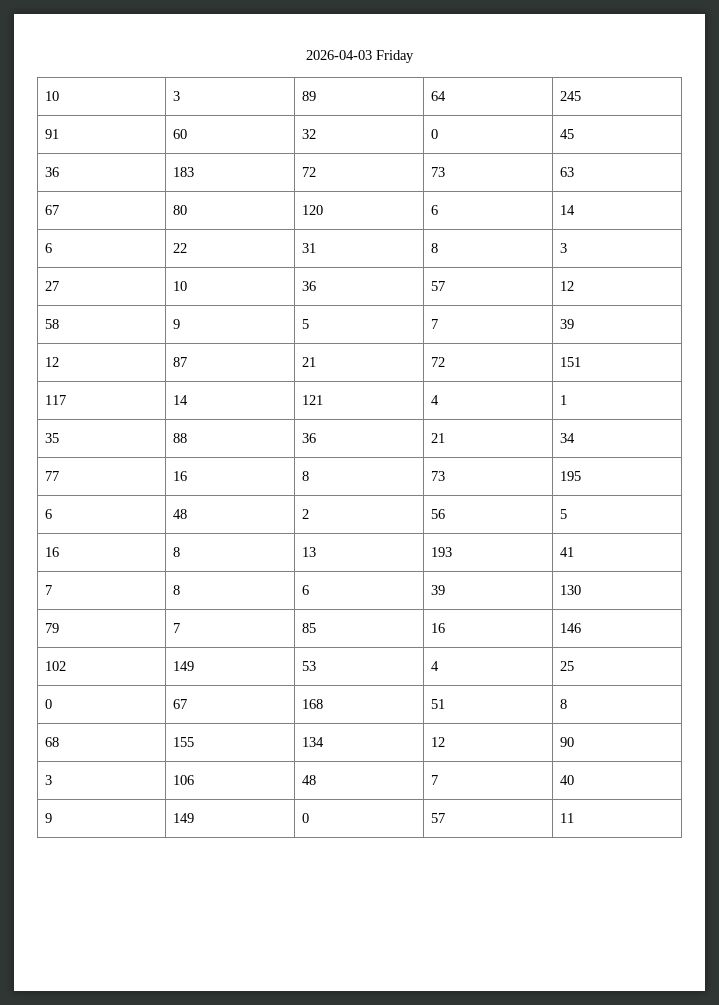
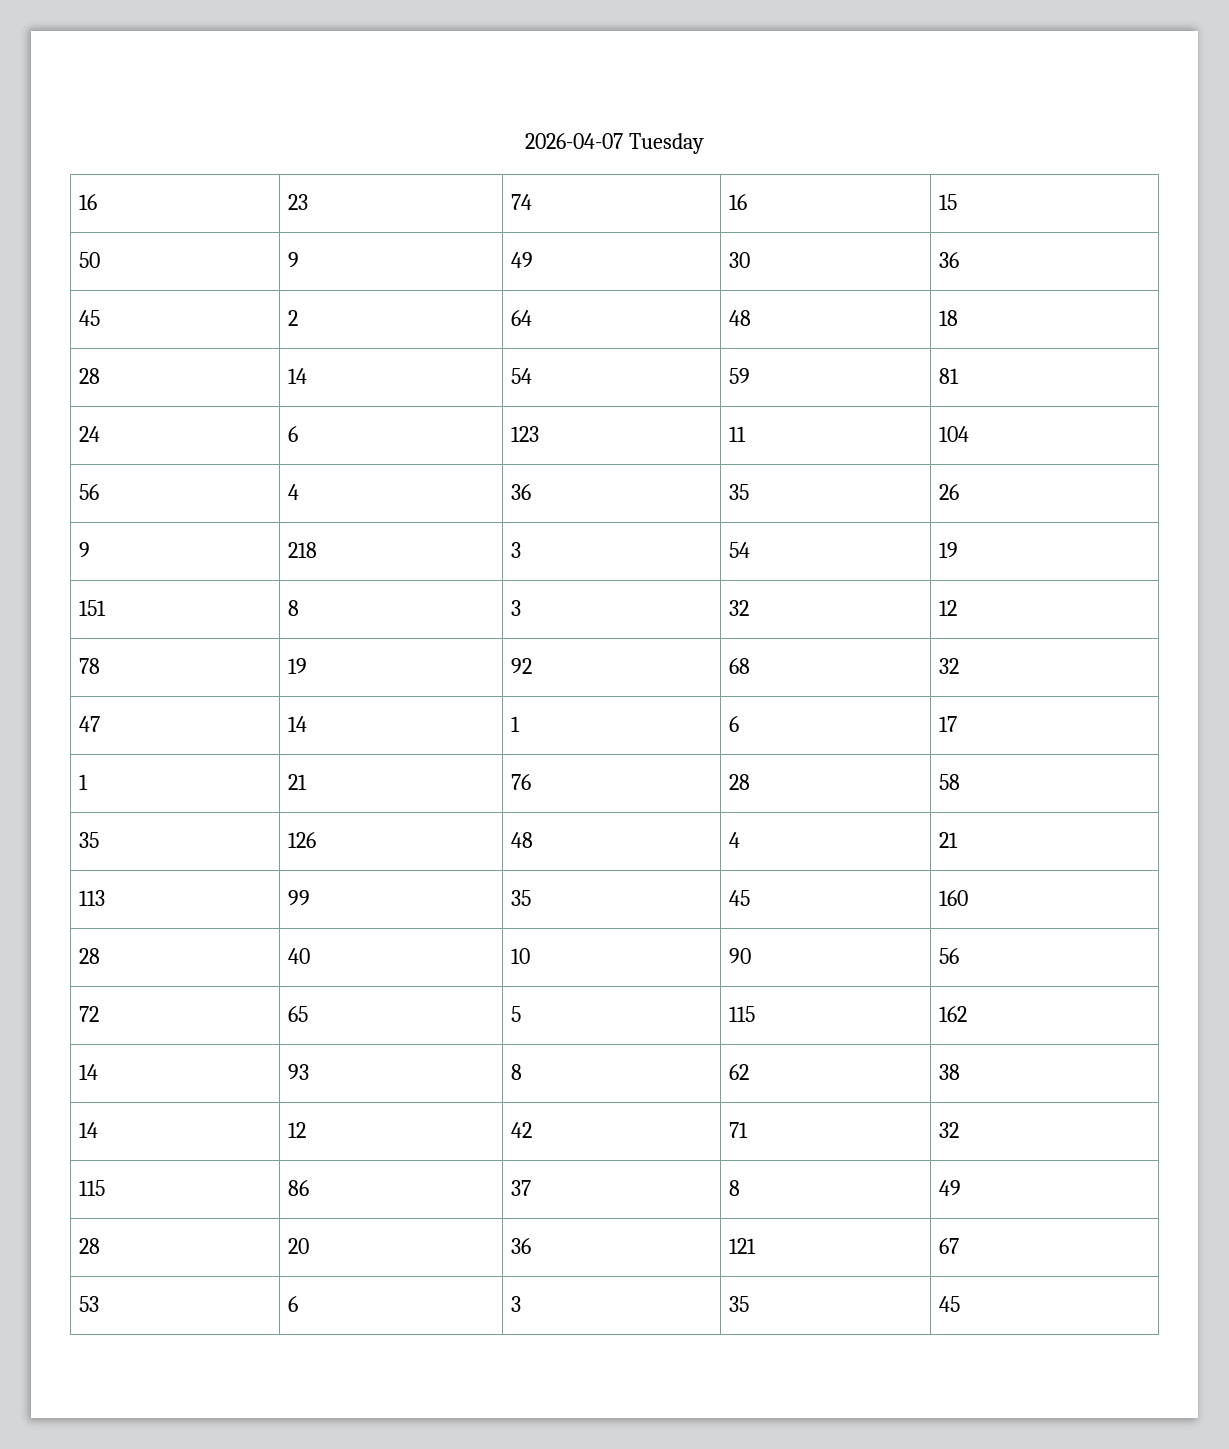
- 2026-04-03 Friday
- 10 | 3 | 89 | 64 | 245
- 91 | 60 | 32 | 0 | 45
- 36 | 183 | 72 | 73 | 63
- 67 | 80 | 120 | 6 | 14
- 6 | 22 | 31 | 8 | 3
- 27 | 10 | 36 | 57 | 12
- 58 | 9 | 5 | 7 | 39
- 12 | 87 | 21 | 72 | 151
- 117 | 14 | 121 | 4 | 1
- 35 | 88 | 36 | 21 | 34
- 77 | 16 | 8 | 73 | 195
- 6 | 48 | 2 | 56 | 5
- 16 | 8 | 13 | 193 | 41
- 7 | 8 | 6 | 39 | 130
- 79 | 7 | 85 | 16 | 146
- 102 | 149 | 53 | 4 | 25
- 0 | 67 | 168 | 51 | 8
- 68 | 155 | 134 | 12 | 90
- 3 | 106 | 48 | 7 | 40
- 9 | 149 | 0 | 57 | 11
+ 2026-04-07 Tuesday
+ 16 | 23 | 74 | 16 | 15
+ 50 | 9 | 49 | 30 | 36
+ 45 | 2 | 64 | 48 | 18
+ 28 | 14 | 54 | 59 | 81
+ 24 | 6 | 123 | 11 | 104
+ 56 | 4 | 36 | 35 | 26
+ 9 | 218 | 3 | 54 | 19
+ 151 | 8 | 3 | 32 | 12
+ 78 | 19 | 92 | 68 | 32
+ 47 | 14 | 1 | 6 | 17
+ 1 | 21 | 76 | 28 | 58
+ 35 | 126 | 48 | 4 | 21
+ 113 | 99 | 35 | 45 | 160
+ 28 | 40 | 10 | 90 | 56
+ 72 | 65 | 5 | 115 | 162
+ 14 | 93 | 8 | 62 | 38
+ 14 | 12 | 42 | 71 | 32
+ 115 | 86 | 37 | 8 | 49
+ 28 | 20 | 36 | 121 | 67
+ 53 | 6 | 3 | 35 | 45

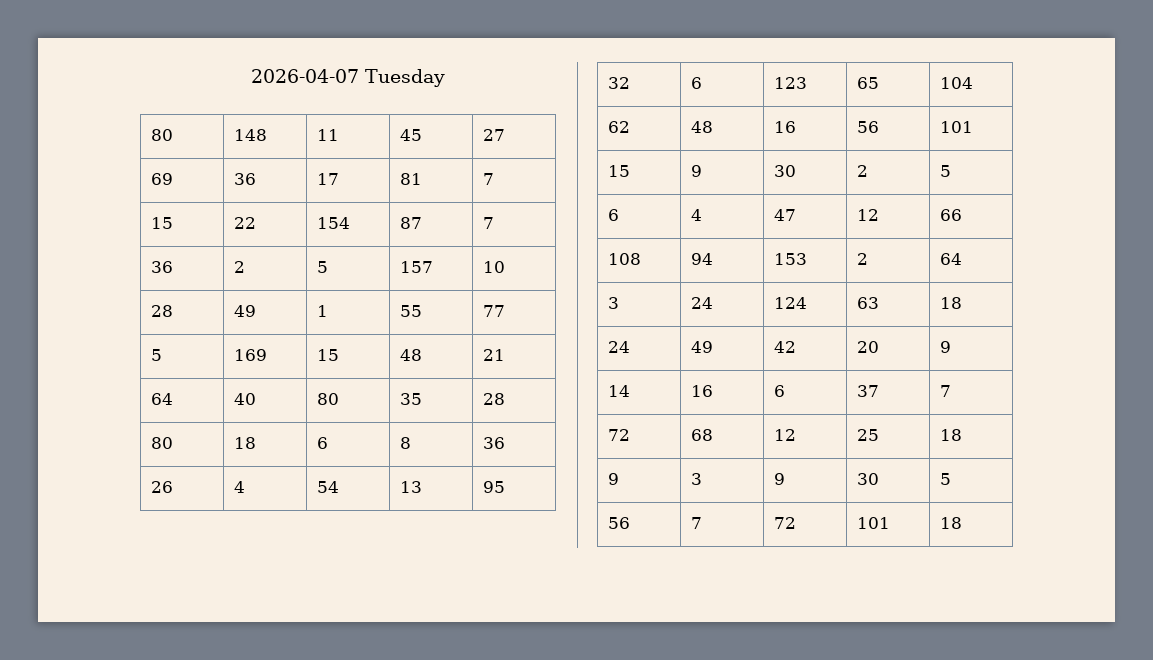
- 16 | 23 | 74 | 16 | 15
- 50 | 9 | 49 | 30 | 36
- 45 | 2 | 64 | 48 | 18
- 28 | 14 | 54 | 59 | 81
- 24 | 6 | 123 | 11 | 104
+ 80 | 148 | 11 | 45 | 27
+ 69 | 36 | 17 | 81 | 7
+ 15 | 22 | 154 | 87 | 7
+ 36 | 2 | 5 | 157 | 10
+ 28 | 49 | 1 | 55 | 77
+ 5 | 169 | 15 | 48 | 21
+ 64 | 40 | 80 | 35 | 28
+ 80 | 18 | 6 | 8 | 36
+ 26 | 4 | 54 | 13 | 95
+ 32 | 6 | 123 | 65 | 104
- 56 | 4 | 36 | 35 | 26
- 9 | 218 | 3 | 54 | 19
- 151 | 8 | 3 | 32 | 12
- 78 | 19 | 92 | 68 | 32
- 47 | 14 | 1 | 6 | 17
- 1 | 21 | 76 | 28 | 58
- 35 | 126 | 48 | 4 | 21
- 113 | 99 | 35 | 45 | 160
- 28 | 40 | 10 | 90 | 56
- 72 | 65 | 5 | 115 | 162
- 14 | 93 | 8 | 62 | 38
- 14 | 12 | 42 | 71 | 32
- 115 | 86 | 37 | 8 | 49
- 28 | 20 | 36 | 121 | 67
- 53 | 6 | 3 | 35 | 45
+ 62 | 48 | 16 | 56 | 101
+ 15 | 9 | 30 | 2 | 5
+ 6 | 4 | 47 | 12 | 66
+ 108 | 94 | 153 | 2 | 64
+ 3 | 24 | 124 | 63 | 18
+ 24 | 49 | 42 | 20 | 9
+ 14 | 16 | 6 | 37 | 7
+ 72 | 68 | 12 | 25 | 18
+ 9 | 3 | 9 | 30 | 5
+ 56 | 7 | 72 | 101 | 18

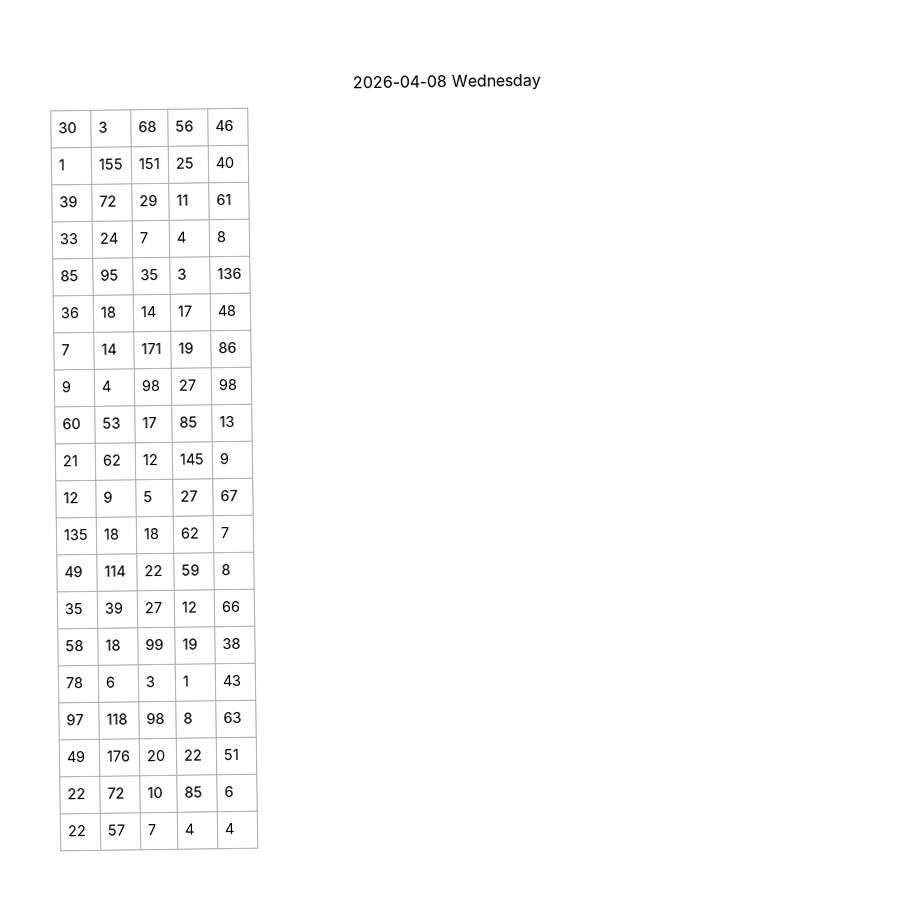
- 2026-04-07 Tuesday
- 80 | 148 | 11 | 45 | 27
- 69 | 36 | 17 | 81 | 7
- 15 | 22 | 154 | 87 | 7
- 36 | 2 | 5 | 157 | 10
- 28 | 49 | 1 | 55 | 77
- 5 | 169 | 15 | 48 | 21
- 64 | 40 | 80 | 35 | 28
- 80 | 18 | 6 | 8 | 36
- 26 | 4 | 54 | 13 | 95
- 32 | 6 | 123 | 65 | 104
- 62 | 48 | 16 | 56 | 101
- 15 | 9 | 30 | 2 | 5
- 6 | 4 | 47 | 12 | 66
- 108 | 94 | 153 | 2 | 64
- 3 | 24 | 124 | 63 | 18
- 24 | 49 | 42 | 20 | 9
- 14 | 16 | 6 | 37 | 7
- 72 | 68 | 12 | 25 | 18
- 9 | 3 | 9 | 30 | 5
- 56 | 7 | 72 | 101 | 18
+ 2026-04-08 Wednesday
+ 30 | 3 | 68 | 56 | 46
+ 1 | 155 | 151 | 25 | 40
+ 39 | 72 | 29 | 11 | 61
+ 33 | 24 | 7 | 4 | 8
+ 85 | 95 | 35 | 3 | 136
+ 36 | 18 | 14 | 17 | 48
+ 7 | 14 | 171 | 19 | 86
+ 9 | 4 | 98 | 27 | 98
+ 60 | 53 | 17 | 85 | 13
+ 21 | 62 | 12 | 145 | 9
+ 12 | 9 | 5 | 27 | 67
+ 135 | 18 | 18 | 62 | 7
+ 49 | 114 | 22 | 59 | 8
+ 35 | 39 | 27 | 12 | 66
+ 58 | 18 | 99 | 19 | 38
+ 78 | 6 | 3 | 1 | 43
+ 97 | 118 | 98 | 8 | 63
+ 49 | 176 | 20 | 22 | 51
+ 22 | 72 | 10 | 85 | 6
+ 22 | 57 | 7 | 4 | 4

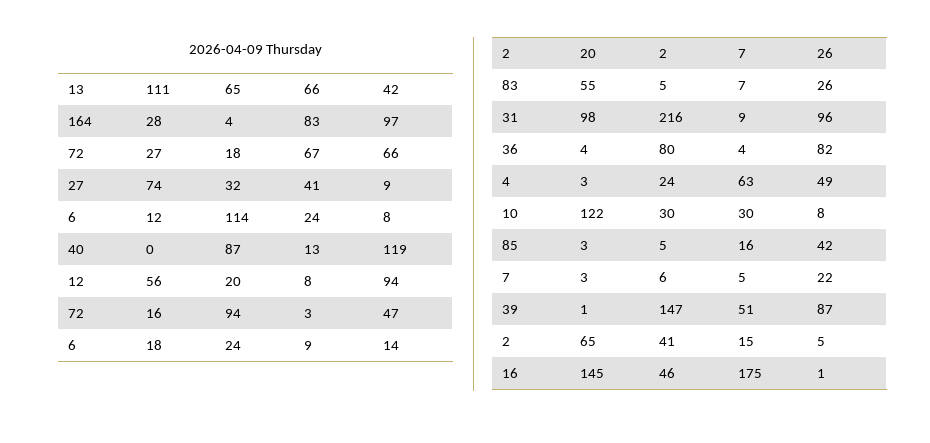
- 2026-04-08 Wednesday
- 30 | 3 | 68 | 56 | 46
- 1 | 155 | 151 | 25 | 40
- 39 | 72 | 29 | 11 | 61
- 33 | 24 | 7 | 4 | 8
- 85 | 95 | 35 | 3 | 136
- 36 | 18 | 14 | 17 | 48
- 7 | 14 | 171 | 19 | 86
- 9 | 4 | 98 | 27 | 98
- 60 | 53 | 17 | 85 | 13
- 21 | 62 | 12 | 145 | 9
- 12 | 9 | 5 | 27 | 67
- 135 | 18 | 18 | 62 | 7
- 49 | 114 | 22 | 59 | 8
- 35 | 39 | 27 | 12 | 66
- 58 | 18 | 99 | 19 | 38
- 78 | 6 | 3 | 1 | 43
- 97 | 118 | 98 | 8 | 63
- 49 | 176 | 20 | 22 | 51
- 22 | 72 | 10 | 85 | 6
- 22 | 57 | 7 | 4 | 4
+ 2026-04-09 Thursday
+ 13 | 111 | 65 | 66 | 42
+ 164 | 28 | 4 | 83 | 97
+ 72 | 27 | 18 | 67 | 66
+ 27 | 74 | 32 | 41 | 9
+ 6 | 12 | 114 | 24 | 8
+ 40 | 0 | 87 | 13 | 119
+ 12 | 56 | 20 | 8 | 94
+ 72 | 16 | 94 | 3 | 47
+ 6 | 18 | 24 | 9 | 14
+ 2 | 20 | 2 | 7 | 26
+ 83 | 55 | 5 | 7 | 26
+ 31 | 98 | 216 | 9 | 96
+ 36 | 4 | 80 | 4 | 82
+ 4 | 3 | 24 | 63 | 49
+ 10 | 122 | 30 | 30 | 8
+ 85 | 3 | 5 | 16 | 42
+ 7 | 3 | 6 | 5 | 22
+ 39 | 1 | 147 | 51 | 87
+ 2 | 65 | 41 | 15 | 5
+ 16 | 145 | 46 | 175 | 1

